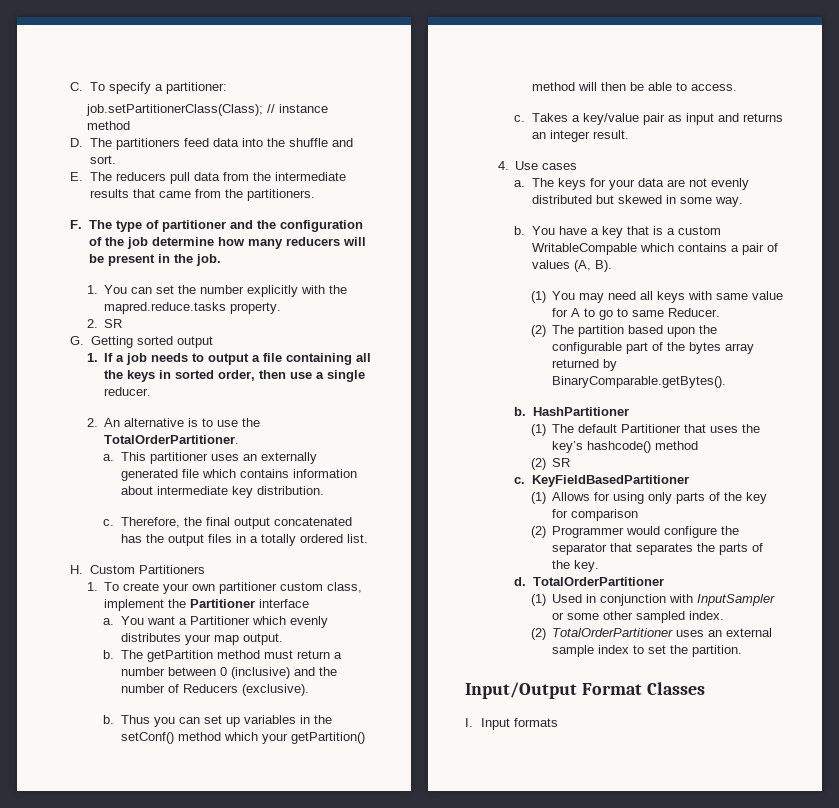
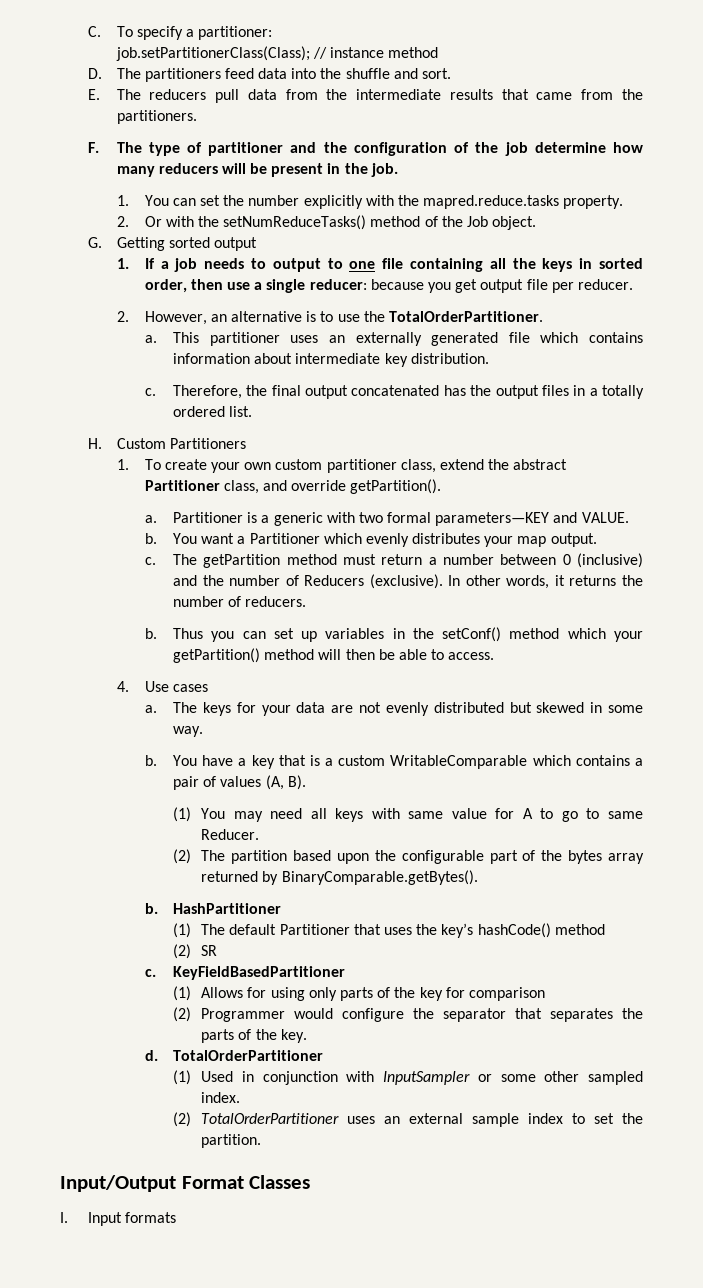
- 2. SR
+ 2. Or with the setNumReduceTasks() method of the Job object.
- 1. If a job needs to output a file containing all the keys in sorted order, then use a single reducer.
+ 1. If a job needs to output to one file containing all the keys in sorted order, then use a single reducer: because you get output file per reducer.
- 2. An alternative is to use the TotalOrderPartitioner.
+ 2. However, an alternative is to use the TotalOrderPartitioner.
- 1. To create your own partitioner custom class, implement the Partitioner interface
- a.
+ 1. To create your own custom partitioner class, extend the abstract Partitioner class, and override getPartition().
+ a. Partitioner is a generic with two formal parameters—KEY and VALUE.
+ b.
  You want a Partitioner which evenly distributes your map output.
- b.
+ c.
+ In other words, it returns the number of reducers.
- c. Takes a key/value pair as input and returns an integer result.
- You have a key that is a custom WritableCompable which contains a pair of values (A, B).
+ You have a key that is a custom WritableComparable which contains a pair of values (A, B).
- (1) The default Partitioner that uses the key’s hashcode() method
+ (1) The default Partitioner that uses the key’s hashCode() method

